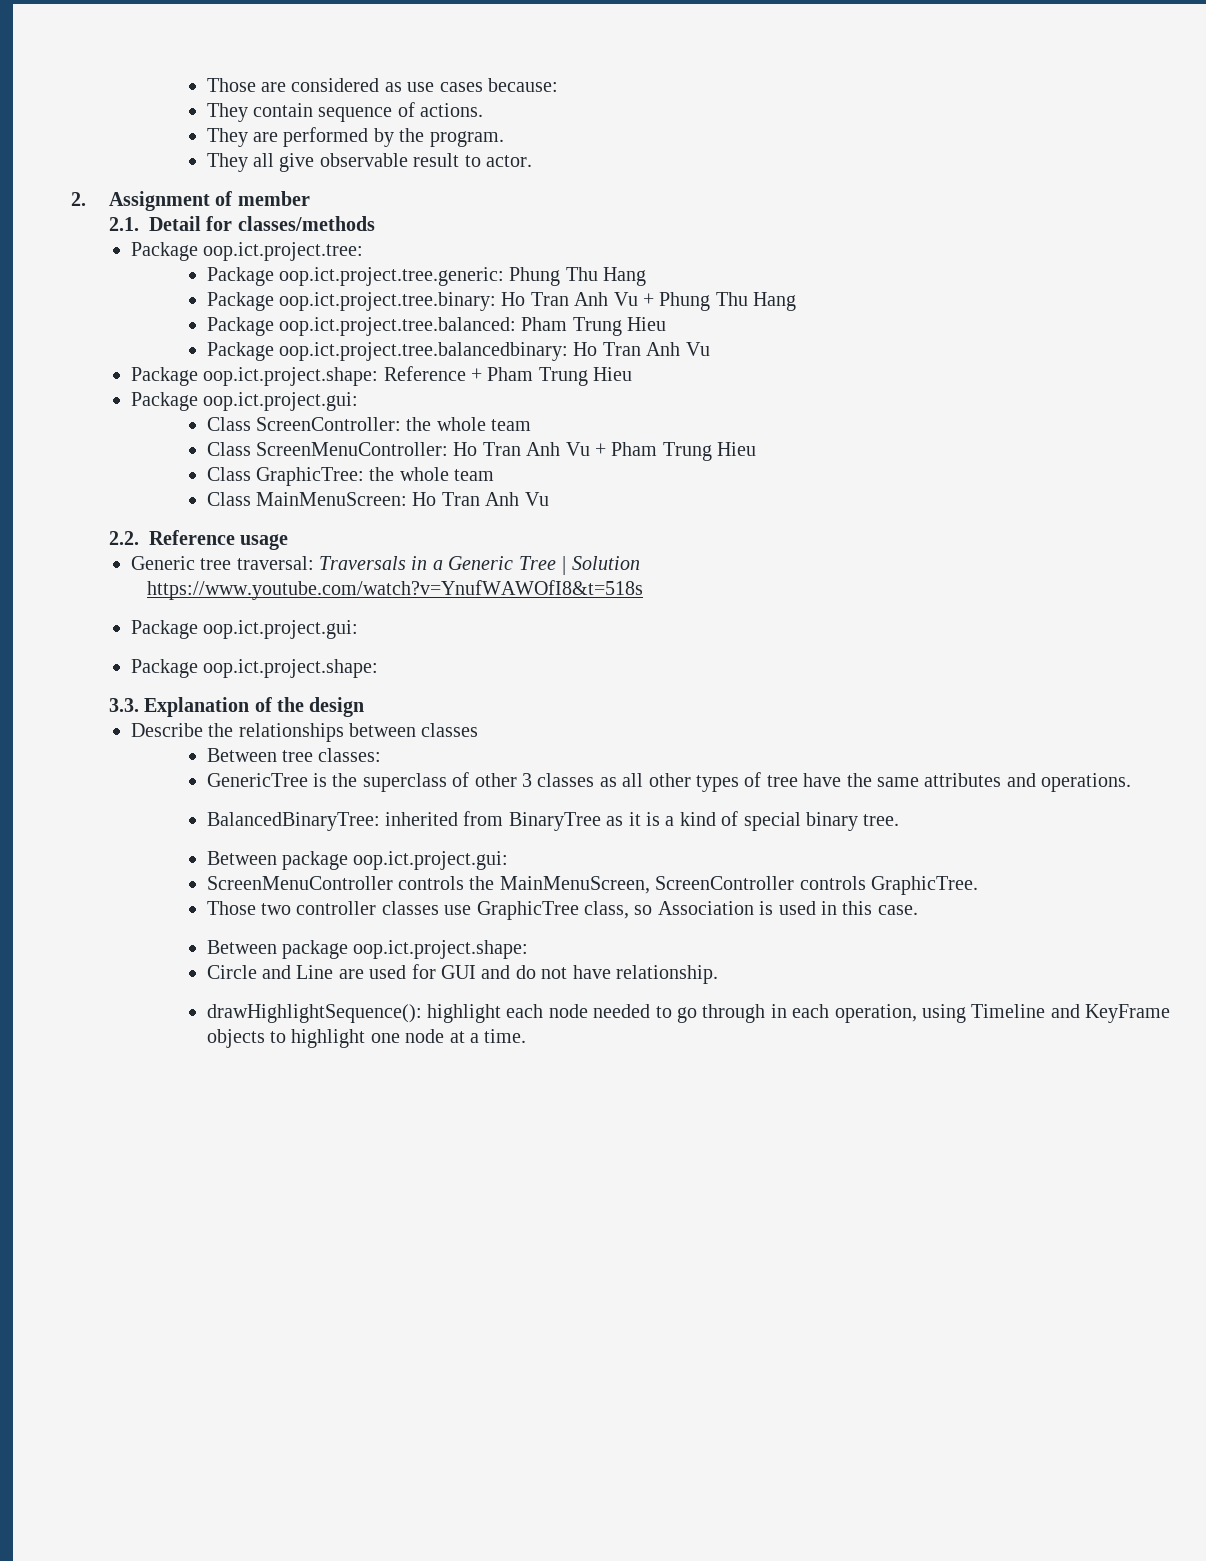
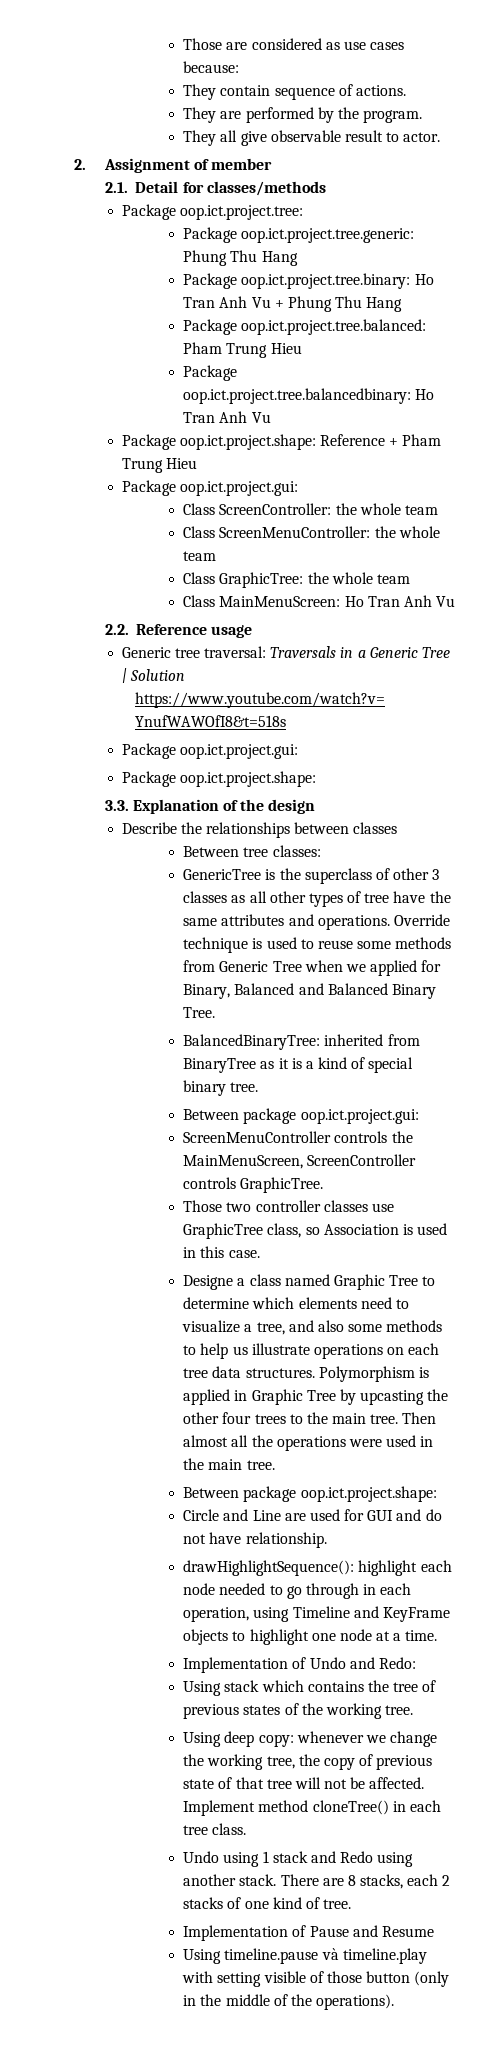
- Class ScreenMenuController: Ho Tran Anh Vu + Pham Trung Hieu
+ Class ScreenMenuController: the whole team
+ Override technique is used to reuse some methods from Generic Tree when we applied for Binary, Balanced and Balanced Binary Tree.
+ Designe a class named Graphic Tree to determine which elements need to visualize a tree, and also some methods to help us illustrate operations on each tree data structures. Polymorphism is applied in Graphic Tree by upcasting the other four trees to the main tree. Then almost all the operations were used in the main tree.
+ Implementation of Undo and Redo:
+ Using stack which contains the tree of previous states of the working tree.
+ Using deep copy: whenever we change the working tree, the copy of previous state of that tree will not be affected. Implement method cloneTree() in each tree class.
+ Undo using 1 stack and Redo using another stack. There are 8 stacks, each 2 stacks of one kind of tree.
+ Implementation of Pause and Resume
+ Using timeline.pause và timeline.play with setting visible of those button (only in the middle of the operations).

